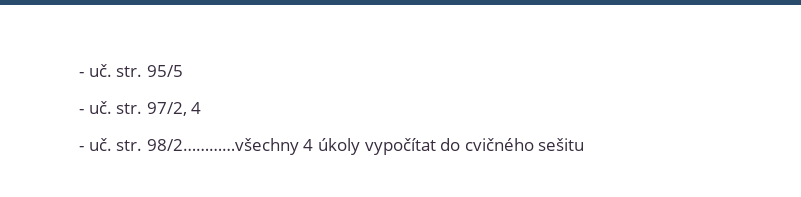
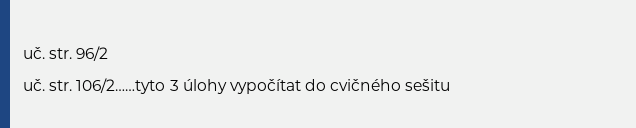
- - uč. str. 95/5
- - uč. str. 97/2, 4
- - uč. str. 98/2…………všechny 4 úkoly vypočítat do cvičného sešitu
+ uč. str. 96/2
+ uč. str. 106/2……tyto 3 úlohy vypočítat do cvičného sešitu

